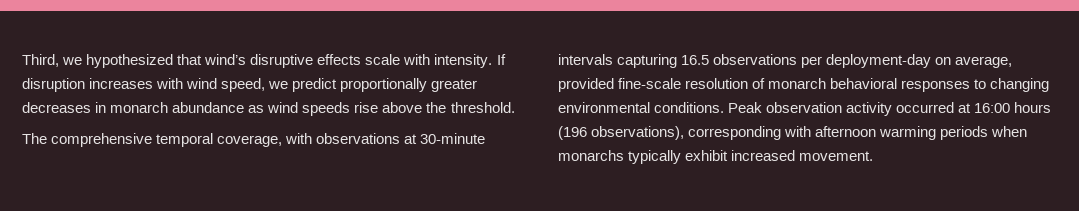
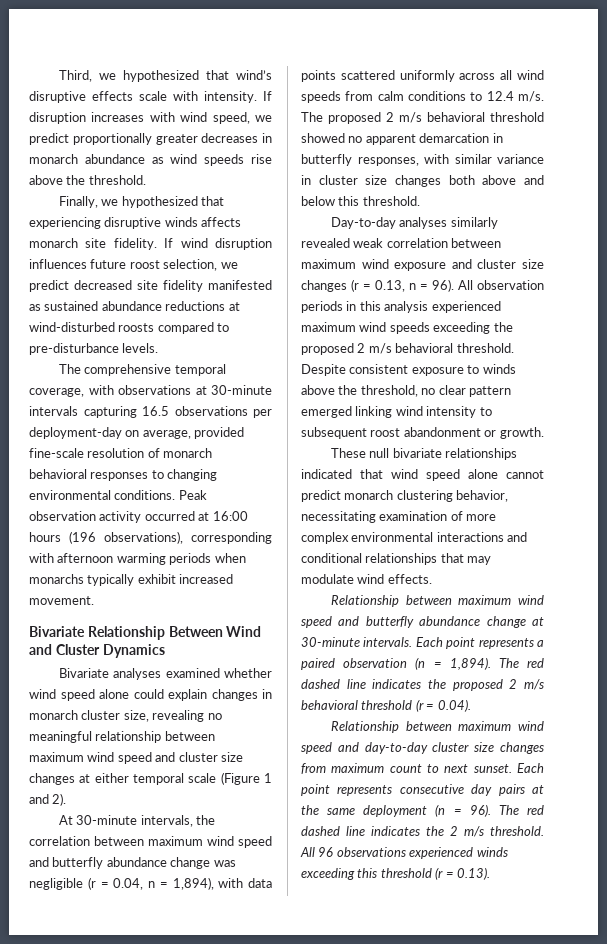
+ Finally, we hypothesized that experiencing disruptive winds affects monarch site fidelity. If wind disruption influences future roost selection, we predict decreased site fidelity manifested as sustained abundance reductions at wind-disturbed roosts compared to pre-disturbance levels.
+ Bivariate Relationship Between Wind and Cluster Dynamics
+ Bivariate analyses examined whether wind speed alone could explain changes in monarch cluster size, revealing no meaningful relationship between maximum wind speed and cluster size changes at either temporal scale (Figure 1 and 2).
+ At 30-minute intervals, the correlation between maximum wind speed and butterfly abundance change was negligible (r = 0.04, n = 1,894), with data points scattered uniformly across all wind speeds from calm conditions to 12.4 m/s. The proposed 2 m/s behavioral threshold showed no apparent demarcation in butterfly responses, with similar variance in cluster size changes both above and below this threshold.
+ Day-to-day analyses similarly revealed weak correlation between maximum wind exposure and cluster size changes (r = 0.13, n = 96). All observation periods in this analysis experienced maximum wind speeds exceeding the proposed 2 m/s behavioral threshold. Despite consistent exposure to winds above the threshold, no clear pattern emerged linking wind intensity to subsequent roost abandonment or growth.
+ These null bivariate relationships indicated that wind speed alone cannot predict monarch clustering behavior, necessitating examination of more complex environmental interactions and conditional relationships that may modulate wind effects.
+ Relationship between maximum wind speed and butterfly abundance change at 30-minute intervals. Each point represents a paired observation (n = 1,894). The red dashed line indicates the proposed 2 m/s behavioral threshold (r = 0.04).
+ Relationship between maximum wind speed and day-to-day cluster size changes from maximum count to next sunset. Each point represents consecutive day pairs at the same deployment (n = 96). The red dashed line indicates the 2 m/s threshold. All 96 observations experienced winds exceeding this threshold (r = 0.13).

